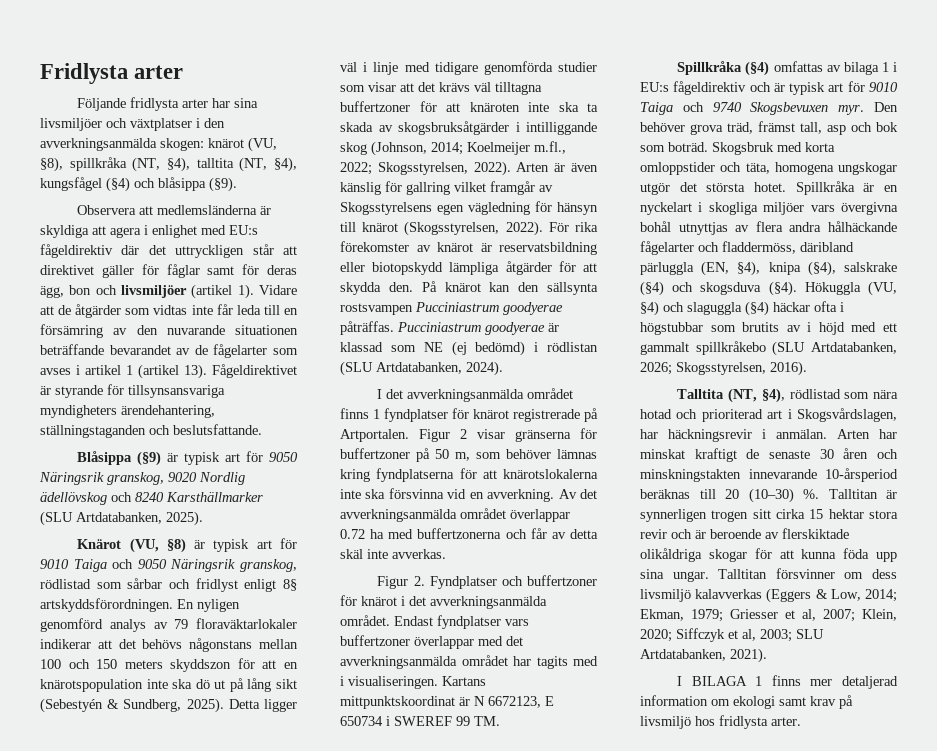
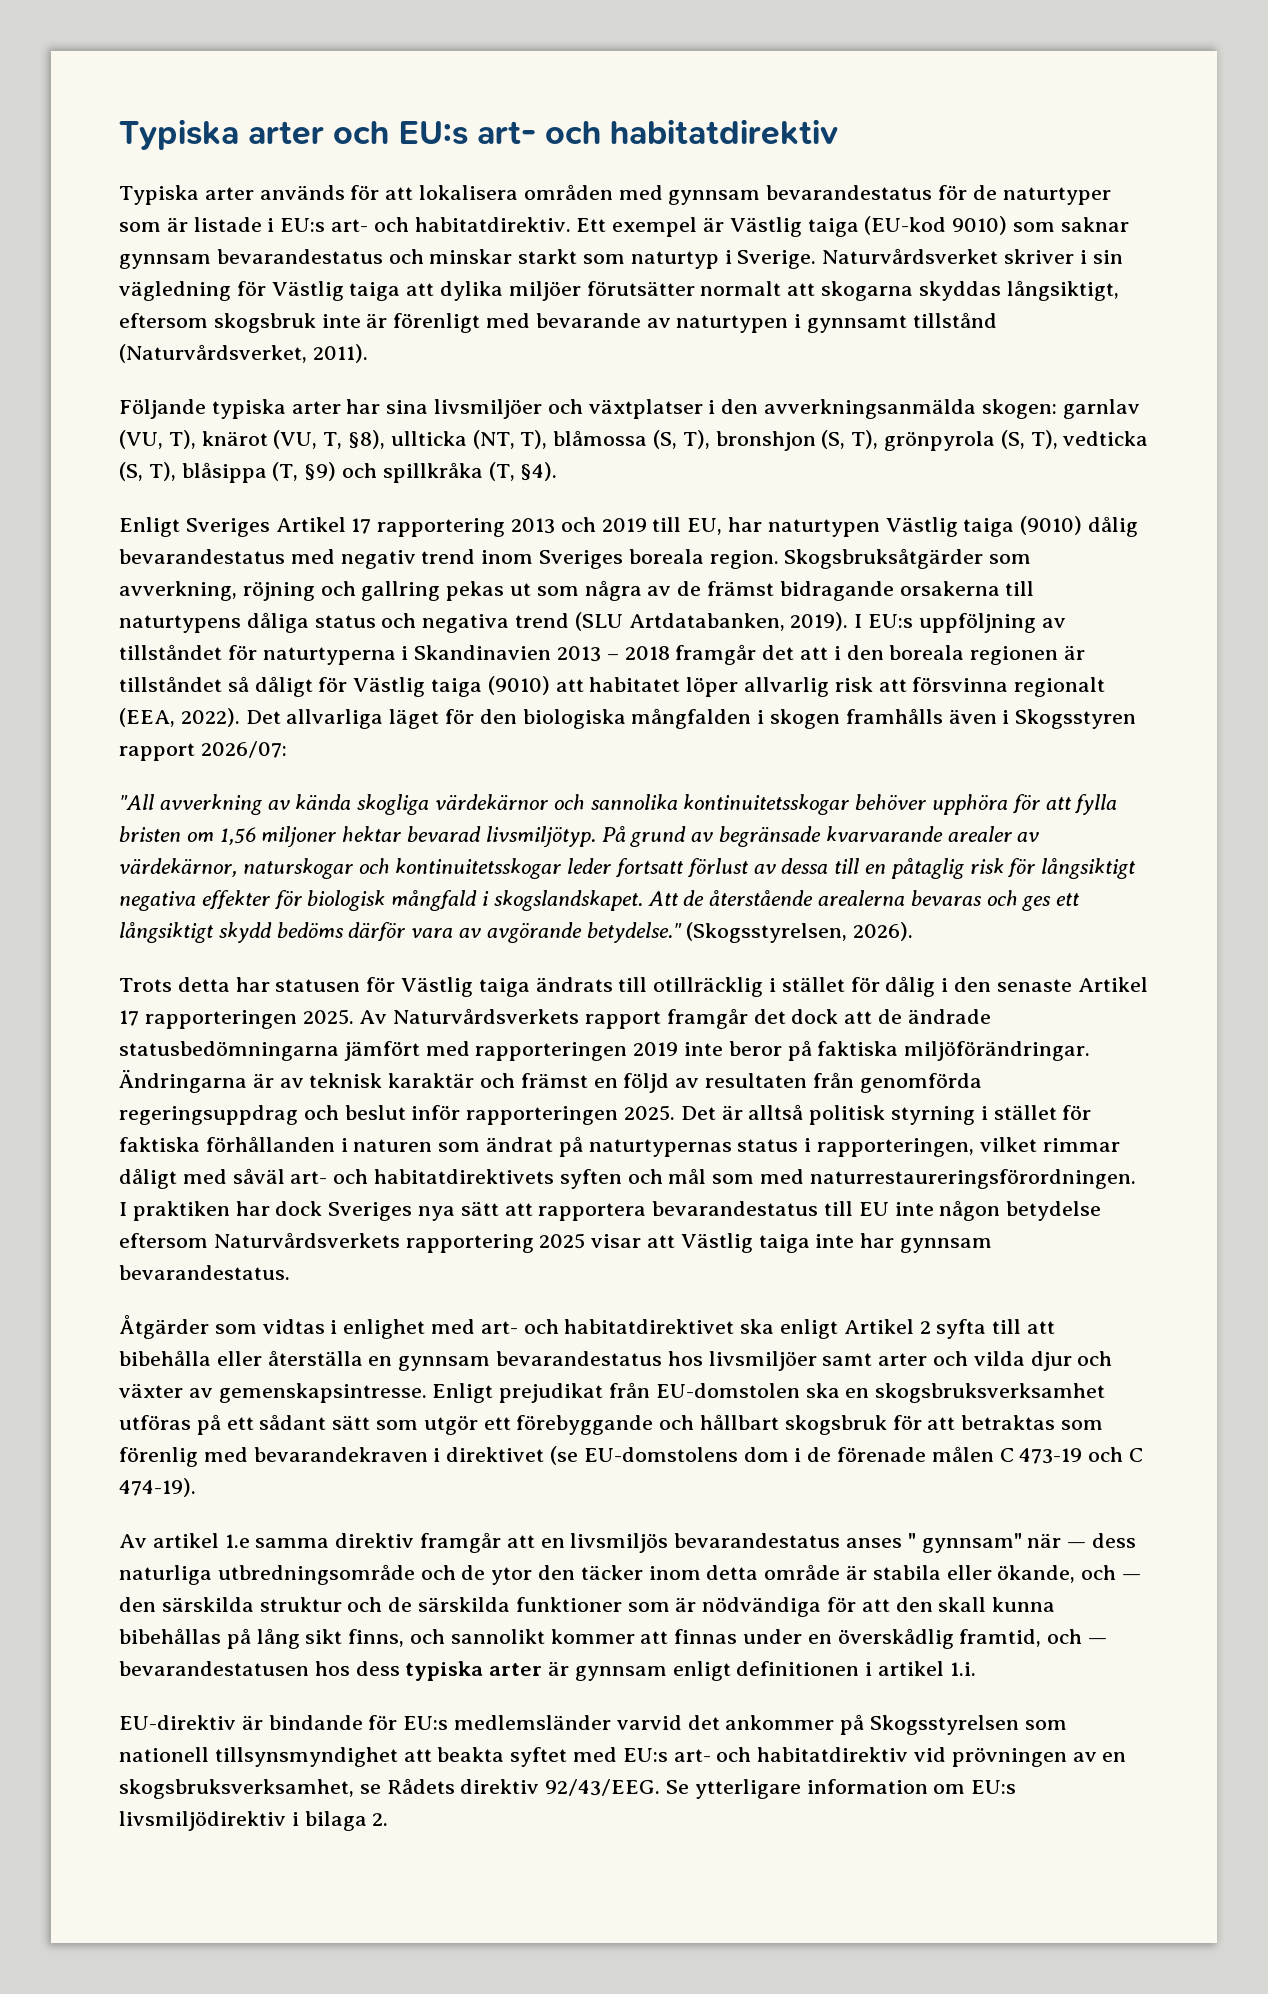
- Fridlysta arter
+ Typiska arter och EU:s art- och habitatdirektiv
+ Typiska arter används för att lokalisera områden med gynnsam bevarandestatus för de naturtyper som är listade i EU:s art- och habitatdirektiv. Ett exempel är Västlig taiga (EU-kod 9010) som saknar gynnsam bevarandestatus och minskar starkt som naturtyp i Sverige. Naturvårdsverket skriver i sin vägledning för Västlig taiga att dylika miljöer förutsätter normalt att skogarna skyddas långsiktigt, eftersom skogsbruk inte är förenligt med bevarande av naturtypen i gynnsamt tillstånd (Naturvårdsverket, 2011).
- Följande fridlysta arter har sina livsmiljöer och växtplatser i den avverkningsanmälda skogen: knärot (VU, §8), spillkråka (NT, §4), talltita (NT, §4), kungsfågel (§4) och blåsippa (§9).
- Observera att medlemsländerna är skyldiga att agera i enlighet med EU:s fågeldirektiv där det uttryckligen står att direktivet gäller för fåglar samt för deras ägg, bon och livsmiljöer (artikel 1). Vidare att de åtgärder som vidtas inte får leda till en försämring av den nuvarande situationen beträffande bevarandet av de fågelarter som avses i artikel 1 (artikel 13). Fågeldirektivet är styrande för tillsynsansvariga myndigheters ärendehantering, ställningstaganden och beslutsfattande.
- Blåsippa (§9) är typisk art för 9050 Näringsrik granskog, 9020 Nordlig ädellövskog och 8240 Karsthällmarker (SLU Artdatabanken, 2025).
- Knärot (VU, §8) är typisk art för 9010 Taiga och 9050 Näringsrik granskog, rödlistad som sårbar och fridlyst enligt 8§ artskyddsförordningen. En nyligen genomförd analys av 79 floraväktarlokaler indikerar att det behövs någonstans mellan 100 och 150 meters skyddszon för att en knärotspopulation inte ska dö ut på lång sikt (Sebestyén & Sundberg, 2025). Detta ligger väl i linje med tidigare genomförda studier som visar att det krävs väl tilltagna buffertzoner för att knäroten inte ska ta skada av skogsbruksåtgärder i intilliggande skog (Johnson, 2014; Koelmeijer m.fl., 2022; Skogsstyrelsen, 2022). Arten är även känslig för gallring vilket framgår av Skogsstyrelsens egen vägledning för hänsyn till knärot (Skogsstyrelsen, 2022). För rika förekomster av knärot är reservatsbildning eller biotopskydd lämpliga åtgärder för att skydda den. På knärot kan den sällsynta rostsvampen Pucciniastrum goodyerae påträffas. Pucciniastrum goodyerae är klassad som NE (ej bedömd) i rödlistan (SLU Artdatabanken, 2024).
- I det avverkningsanmälda området finns 1 fyndplatser för knärot registrerade på Artportalen. Figur 2 visar gränserna för buffertzoner på 50 m, som behöver lämnas kring fyndplatserna för att knärotslokalerna inte ska försvinna vid en avverkning. Av det avverkningsanmälda området överlappar 0.72 ha med buffertzonerna och får av detta skäl inte avverkas.
- Figur 2. Fyndplatser och buffertzoner för knärot i det avverkningsanmälda området. Endast fyndplatser vars buffertzoner överlappar med det avverkningsanmälda området har tagits med i visualiseringen. Kartans mittpunktskoordinat är N 6672123, E 650734 i SWEREF 99 TM.
- Spillkråka (§4) omfattas av bilaga 1 i EU:s fågeldirektiv och är typisk art för 9010 Taiga och 9740 Skogsbevuxen myr. Den behöver grova träd, främst tall, asp och bok som boträd. Skogsbruk med korta omloppstider och täta, homogena ungskogar utgör det största hotet. Spillkråka är en nyckelart i skogliga miljöer vars övergivna bohål utnyttjas av flera andra hålhäckande fågelarter och fladdermöss, däribland pärluggla (EN, §4), knipa (§4), salskrake (§4) och skogsduva (§4). Hökuggla (VU, §4) och slaguggla (§4) häckar ofta i högstubbar som brutits av i höjd med ett gammalt spillkråkebo (SLU Artdatabanken, 2026; Skogsstyrelsen, 2016).
- Talltita (NT, §4), rödlistad som nära hotad och prioriterad art i Skogsvårdslagen, har häckningsrevir i anmälan. Arten har minskat kraftigt de senaste 30 åren och minskningstakten innevarande 10-årsperiod beräknas till 20 (10–30) %. Talltitan är synnerligen trogen sitt cirka 15 hektar stora revir och är beroende av flerskiktade olikåldriga skogar för att kunna föda upp sina ungar. Talltitan försvinner om dess livsmiljö kalavverkas (Eggers & Low, 2014; Ekman, 1979; Griesser et al, 2007; Klein, 2020; Siffczyk et al, 2003; SLU Artdatabanken, 2021).
- I BILAGA 1 finns mer detaljerad information om ekologi samt krav på livsmiljö hos fridlysta arter.
+ Följande typiska arter har sina livsmiljöer och växtplatser i den avverkningsanmälda skogen: garnlav (VU, T), knärot (VU, T, §8), ullticka (NT, T), blåmossa (S, T), bronshjon (S, T), grönpyrola (S, T), vedticka (S, T), blåsippa (T, §9) och spillkråka (T, §4).
+ Enligt Sveriges Artikel 17 rapportering 2013 och 2019 till EU, har naturtypen Västlig taiga (9010) dålig bevarandestatus med negativ trend inom Sveriges boreala region. Skogsbruksåtgärder som avverkning, röjning och gallring pekas ut som några av de främst bidragande orsakerna till naturtypens dåliga status och negativa trend (SLU Artdatabanken, 2019). I EU:s uppföljning av tillståndet för naturtyperna i Skandinavien 2013 – 2018 framgår det att i den boreala regionen är tillståndet så dåligt för Västlig taiga (9010) att habitatet löper allvarlig risk att försvinna regionalt (EEA, 2022). Det allvarliga läget för den biologiska mångfalden i skogen framhålls även i Skogsstyren rapport 2026/07:
+ "All avverkning av kända skogliga värdekärnor och sannolika kontinuitetsskogar behöver upphöra för att fylla bristen om 1,56 miljoner hektar bevarad livsmiljötyp. På grund av begränsade kvarvarande arealer av värdekärnor, naturskogar och kontinuitetsskogar leder fortsatt förlust av dessa till en påtaglig risk för långsiktigt negativa effekter för biologisk mångfald i skogslandskapet. Att de återstående arealerna bevaras och ges ett långsiktigt skydd bedöms därför vara av avgörande betydelse." (Skogsstyrelsen, 2026).
+ Trots detta har statusen för Västlig taiga ändrats till otillräcklig i stället för dålig i den senaste Artikel 17 rapporteringen 2025. Av Naturvårdsverkets rapport framgår det dock att de ändrade statusbedömningarna jämfört med rapporteringen 2019 inte beror på faktiska miljöförändringar. Ändringarna är av teknisk karaktär och främst en följd av resultaten från genomförda regeringsuppdrag och beslut inför rapporteringen 2025. Det är alltså politisk styrning i stället för faktiska förhållanden i naturen som ändrat på naturtypernas status i rapporteringen, vilket rimmar dåligt med såväl art- och habitatdirektivets syften och mål som med naturrestaureringsförordningen. I praktiken har dock Sveriges nya sätt att rapportera bevarandestatus till EU inte någon betydelse eftersom Naturvårdsverkets rapportering 2025 visar att Västlig taiga inte har gynnsam bevarandestatus.
+ Åtgärder som vidtas i enlighet med art- och habitatdirektivet ska enligt Artikel 2 syfta till att bibehålla eller återställa en gynnsam bevarandestatus hos livsmiljöer samt arter och vilda djur och växter av gemenskapsintresse. Enligt prejudikat från EU-domstolen ska en skogsbruksverksamhet utföras på ett sådant sätt som utgör ett förebyggande och hållbart skogsbruk för att betraktas som förenlig med bevarandekraven i direktivet (se EU-domstolens dom i de förenade målen C 473-19 och C 474-19).
+ Av artikel 1.e samma direktiv framgår att en livsmiljös bevarandestatus anses " gynnsam" när — dess naturliga utbredningsområde och de ytor den täcker inom detta område är stabila eller ökande, och — den särskilda struktur och de särskilda funktioner som är nödvändiga för att den skall kunna bibehållas på lång sikt finns, och sannolikt kommer att finnas under en överskådlig framtid, och — bevarandestatusen hos dess typiska arter är gynnsam enligt definitionen i artikel 1.i.
+ EU-direktiv är bindande för EU:s medlemsländer varvid det ankommer på Skogsstyrelsen som nationell tillsynsmyndighet att beakta syftet med EU:s art- och habitatdirektiv vid prövningen av en skogsbruksverksamhet, se Rådets direktiv 92/43/EEG. Se ytterligare information om EU:s livsmiljödirektiv i bilaga 2.

